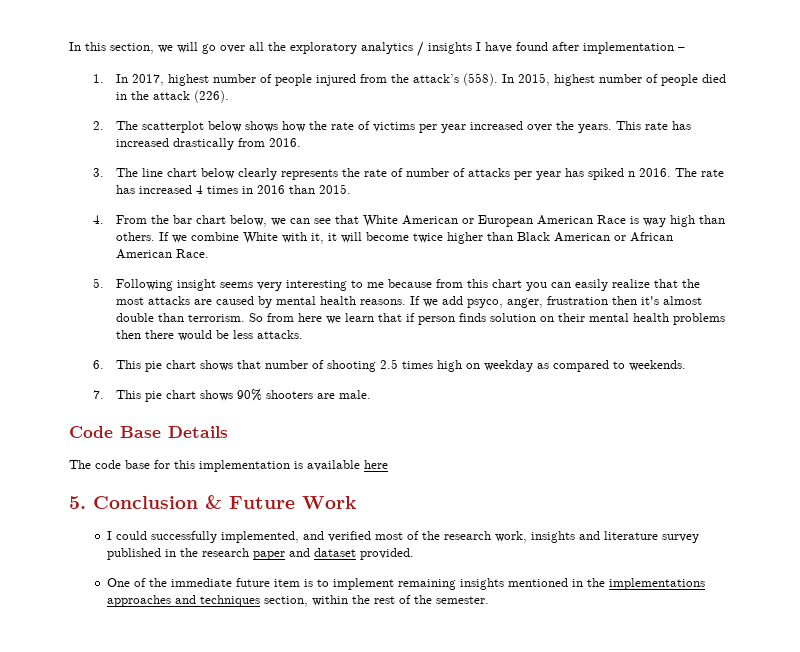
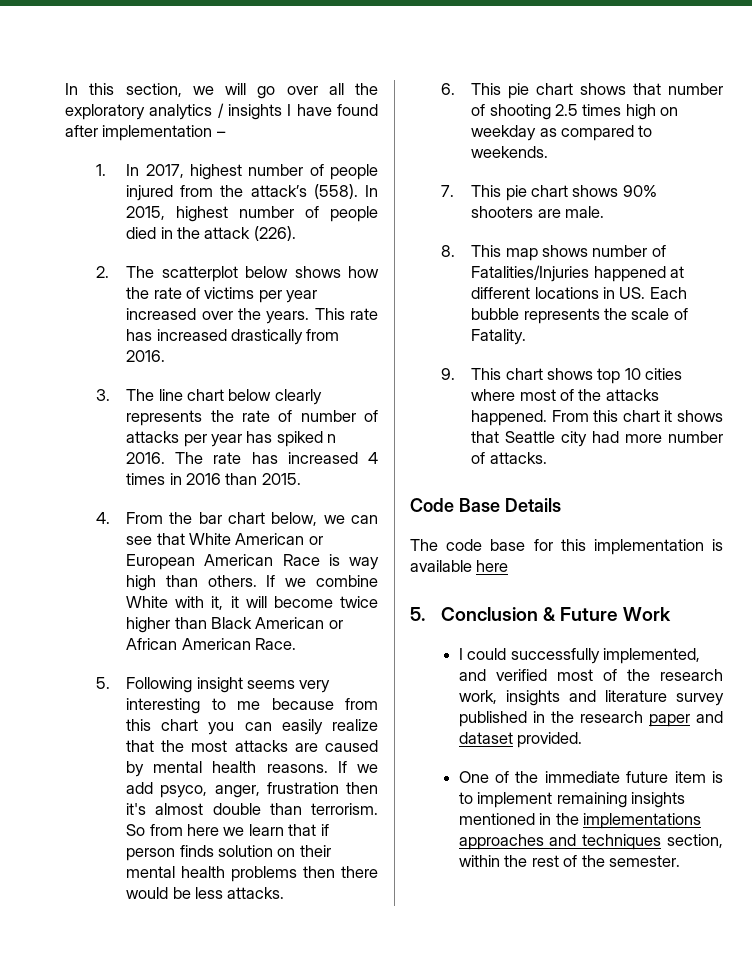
+ 8. This map shows number of Fatalities/Injuries happened at different locations in US. Each bubble represents the scale of Fatality.
+ 9. This chart shows top 10 cities where most of the attacks happened. From this chart it shows that Seattle city had more number of attacks.

